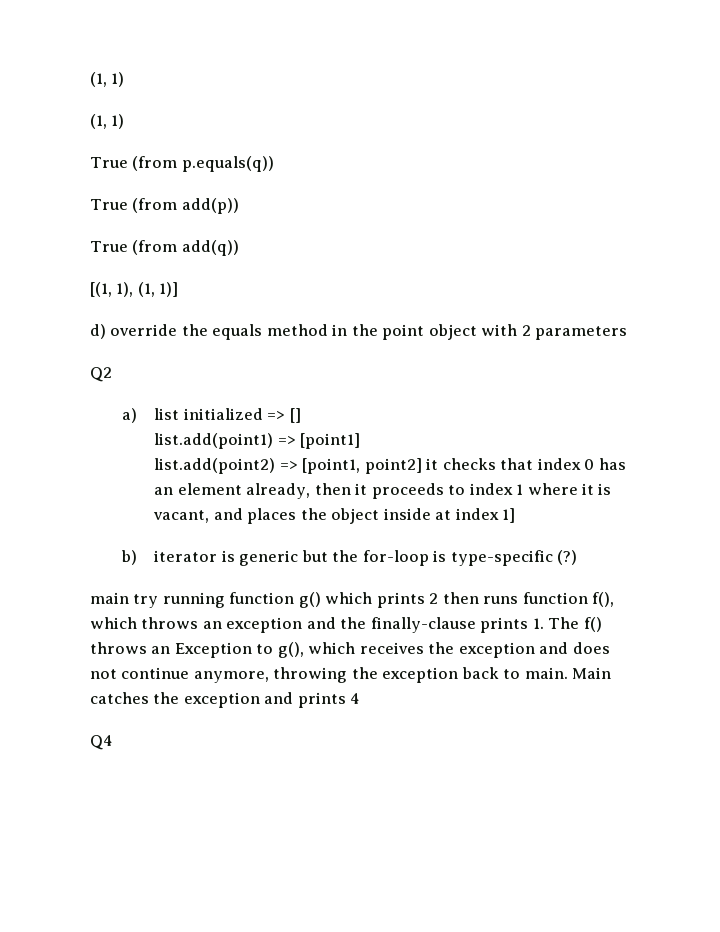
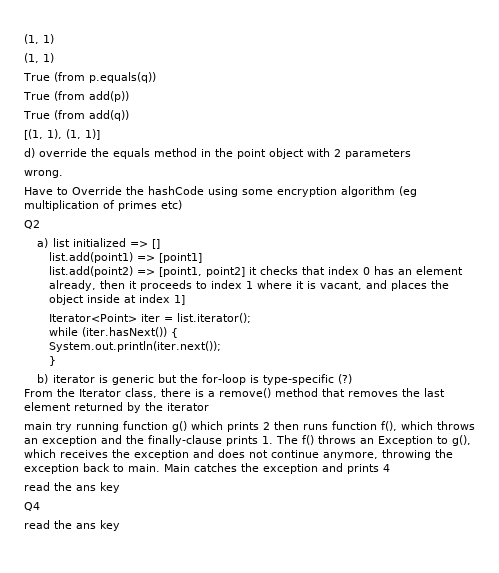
+ wrong.
+ Have to Override the hashCode using some encryption algorithm (eg multiplication of primes etc)
+ Iterator<Point> iter = list.iterator();
+ while (iter.hasNext()) {
+ System.out.println(iter.next());
+ }
+ From the Iterator class, there is a remove() method that removes the last element returned by the iterator
  Main catches the exception and prints 4
+ read the ans key
  Q4
+ read the ans key

